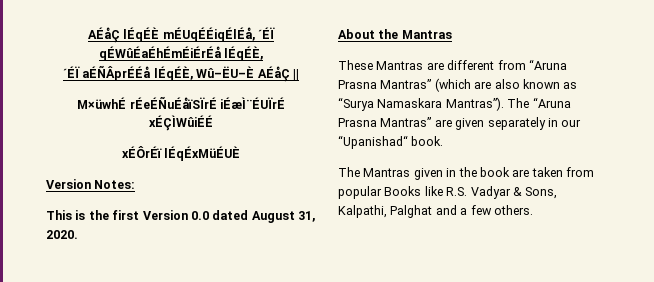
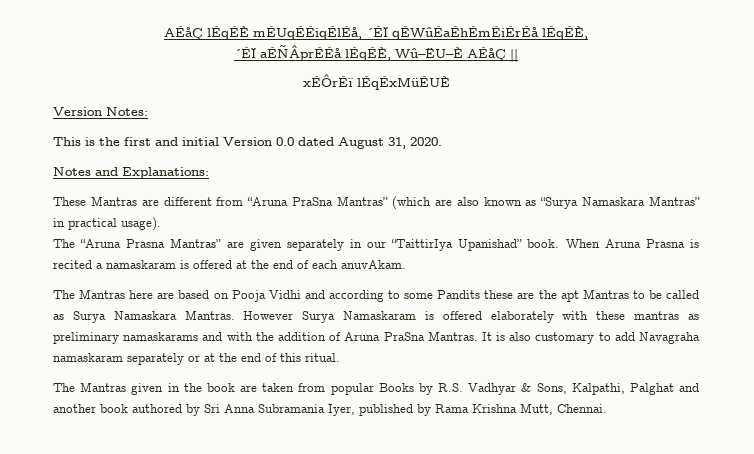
- M×üwhÉ rÉeÉÑuÉåïSÏrÉ iÉæÌ¨ÉUÏrÉ xÉÇÌWûiÉÉ
- This is the first Version 0.0 dated August 31, 2020.
+ This is the first and initial Version 0.0 dated August 31, 2020.
- About the Mantras
+ Notes and Explanations:
- These Mantras are different from “Aruna Prasna Mantras” (which are also known as “Surya Namaskara Mantras”). The “Aruna Prasna Mantras” are given separately in our “Upanishad“ book.
+ These Mantras are different from “Aruna PraSna Mantras” (which are also known as “Surya Namaskara Mantras” in practical usage).
+ The “Aruna Prasna Mantras” are given separately in our “TaittirIya Upanishad” book. When Aruna Prasna is recited a namaskaram is offered at the end of each anuvAkam.
+ The Mantras here are based on Pooja Vidhi and according to some Pandits these are the apt Mantras to be called as Surya Namaskara Mantras. However Surya Namaskaram is offered elaborately with these mantras as preliminary namaskarams and with the addition of Aruna PraSna Mantras. It is also customary to add Navagraha namaskaram separately or at the end of this ritual.
- The Mantras given in the book are taken from popular Books like R.S. Vadyar & Sons, Kalpathi, Palghat and a few others.
+ The Mantras given in the book are taken from popular Books by R.S. Vadhyar & Sons, Kalpathi, Palghat and another book authored by Sri Anna Subramania Iyer, published by Rama Krishna Mutt, Chennai.

